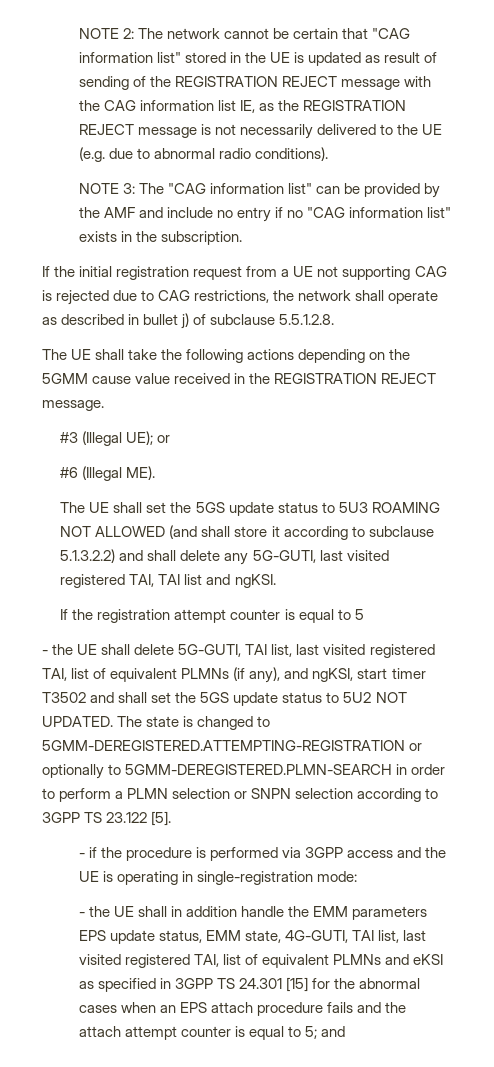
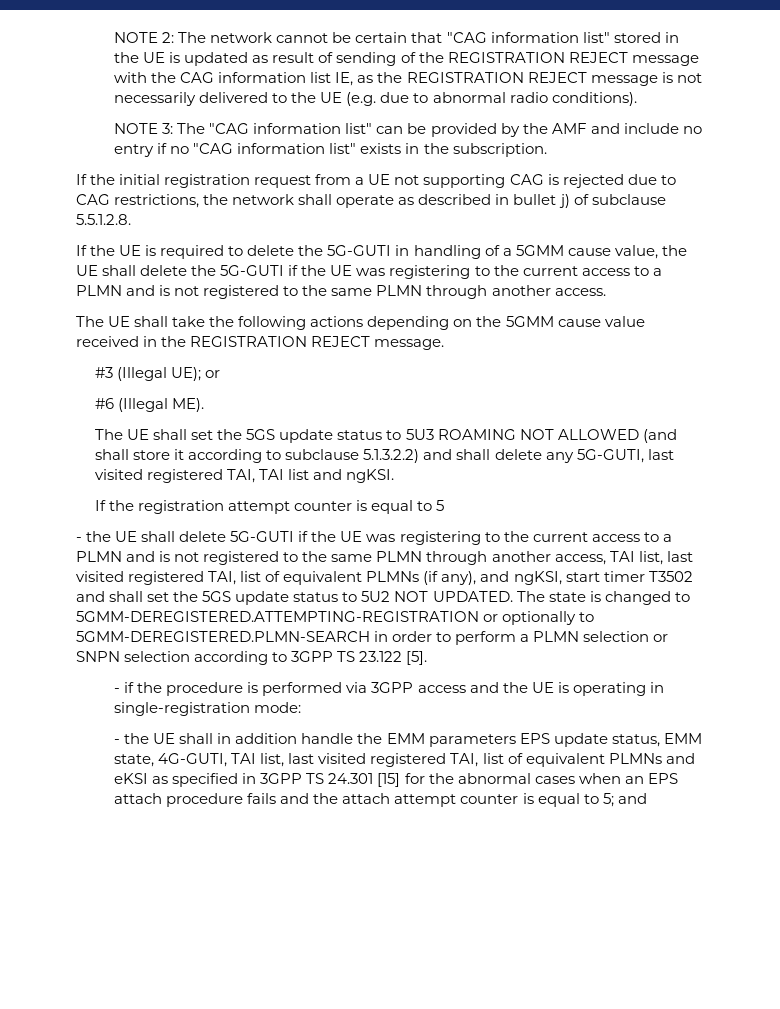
+ If the UE is required to delete the 5G-GUTI in handling of a 5GMM cause value, the UE shall delete the 5G-GUTI if the UE was registering to the current access to a PLMN and is not registered to the same PLMN through another access.
- - the UE shall delete 5G-GUTI, TAI list, last visited registered TAI, list of equivalent PLMNs (if any), and ngKSI, start timer T3502 and shall set the 5GS update status to 5U2 NOT UPDATED.
+ - the UE shall delete 5G-GUTI if the UE was registering to the current access to a PLMN and is not registered to the same PLMN through another access, TAI list, last visited registered TAI, list of equivalent PLMNs (if any), and ngKSI, start timer T3502 and shall set the 5GS update status to 5U2 NOT UPDATED.

